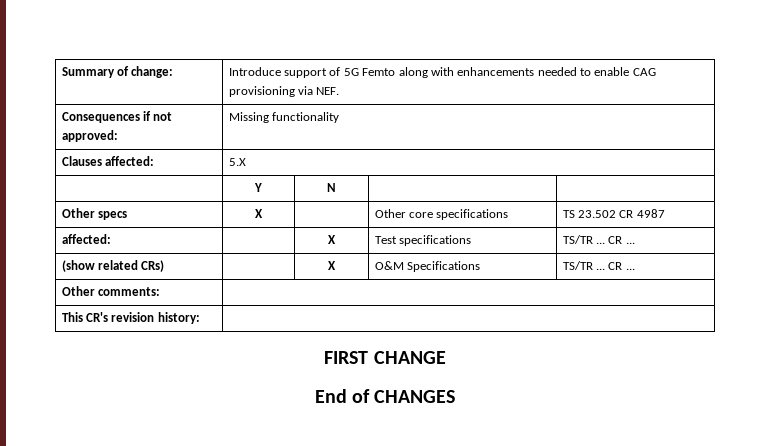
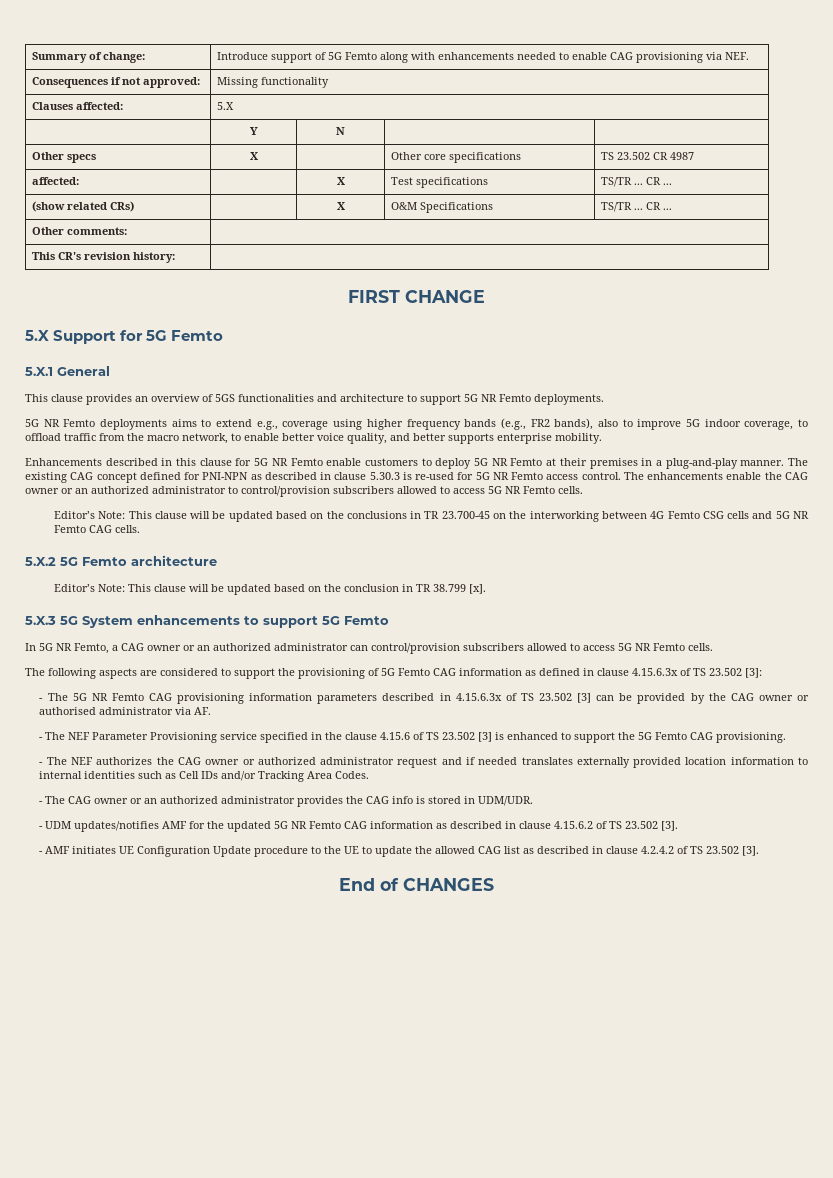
+ 5.X Support for 5G Femto
+ 5.X.1 General
+ This clause provides an overview of 5GS functionalities and architecture to support 5G NR Femto deployments.
+ 5G NR Femto deployments aims to extend e.g., coverage using higher frequency bands (e.g., FR2 bands), also to improve 5G indoor coverage, to offload traffic from the macro network, to enable better voice quality, and better supports enterprise mobility.
+ Enhancements described in this clause for 5G NR Femto enable customers to deploy 5G NR Femto at their premises in a plug-and-play manner. The existing CAG concept defined for PNI-NPN as described in clause 5.30.3 is re-used for 5G NR Femto access control. The enhancements enable the CAG owner or an authorized administrator to control/provision subscribers allowed to access 5G NR Femto cells.
+ Editor’s Note: This clause will be updated based on the conclusions in TR 23.700-45 on the interworking between 4G Femto CSG cells and 5G NR Femto CAG cells.
+ 5.X.2 5G Femto architecture
+ Editor’s Note: This clause will be updated based on the conclusion in TR 38.799 [x].
+ 5.X.3 5G System enhancements to support 5G Femto
+ In 5G NR Femto, a CAG owner or an authorized administrator can control/provision subscribers allowed to access 5G NR Femto cells.
+ The following aspects are considered to support the provisioning of 5G Femto CAG information as defined in clause 4.15.6.3x of TS 23.502 [3]:
+ - The 5G NR Femto CAG provisioning information parameters described in 4.15.6.3x of TS 23.502 [3] can be provided by the CAG owner or authorised administrator via AF.
+ - The NEF Parameter Provisioning service specified in the clause 4.15.6 of TS 23.502 [3] is enhanced to support the 5G Femto CAG provisioning.
+ - The NEF authorizes the CAG owner or authorized administrator request and if needed translates externally provided location information to internal identities such as Cell IDs and/or Tracking Area Codes.
+ - The CAG owner or an authorized administrator provides the CAG info is stored in UDM/UDR.
+ - UDM updates/notifies AMF for the updated 5G NR Femto CAG information as described in clause 4.15.6.2 of TS 23.502 [3].
+ - AMF initiates UE Configuration Update procedure to the UE to update the allowed CAG list as described in clause 4.2.4.2 of TS 23.502 [3].

